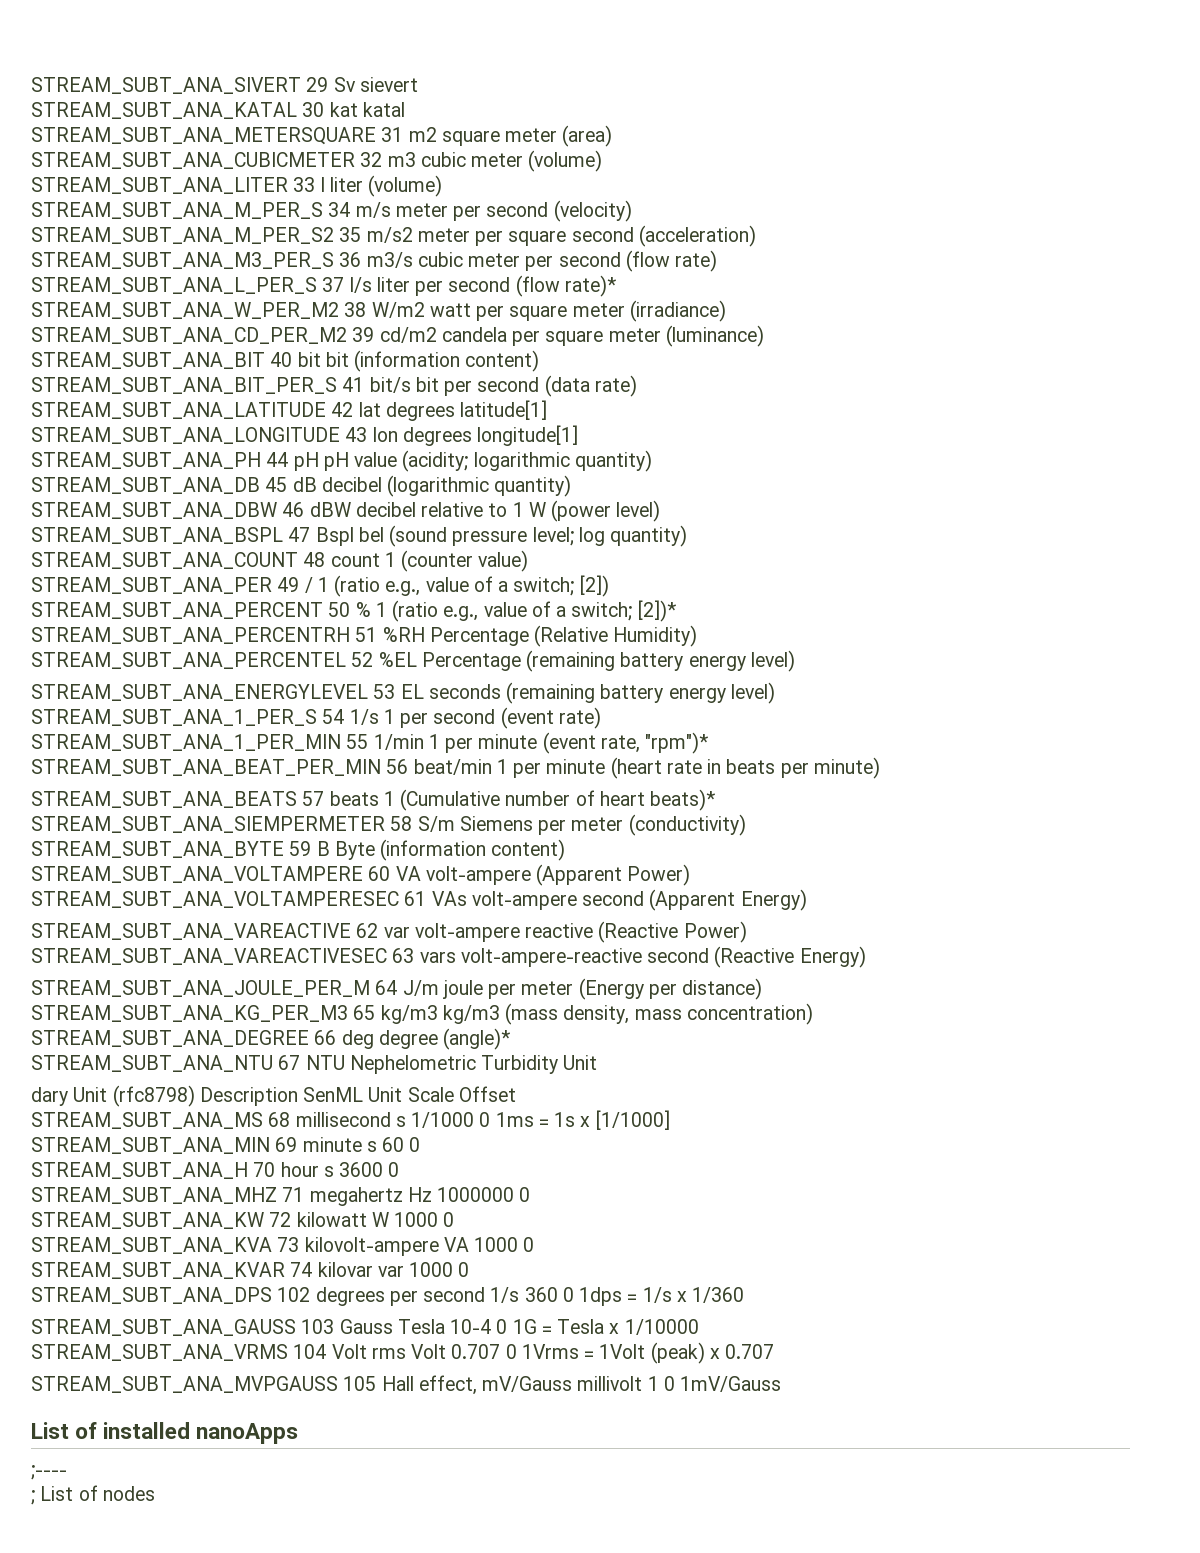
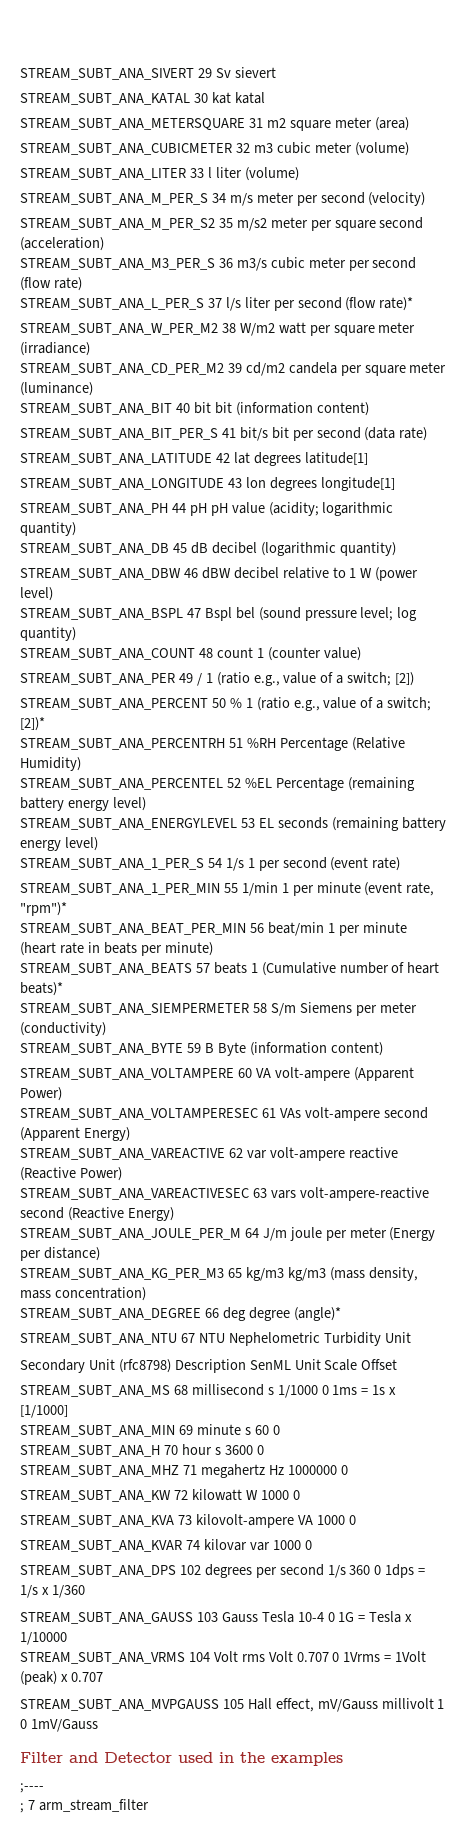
- dary Unit (rfc8798) Description SenML Unit Scale Offset
+ Secondary Unit (rfc8798) Description SenML Unit Scale Offset
- List of installed nanoApps
+ Filter and Detector used in the examples
- ; List of nodes
+ ; 7 arm_stream_filter

